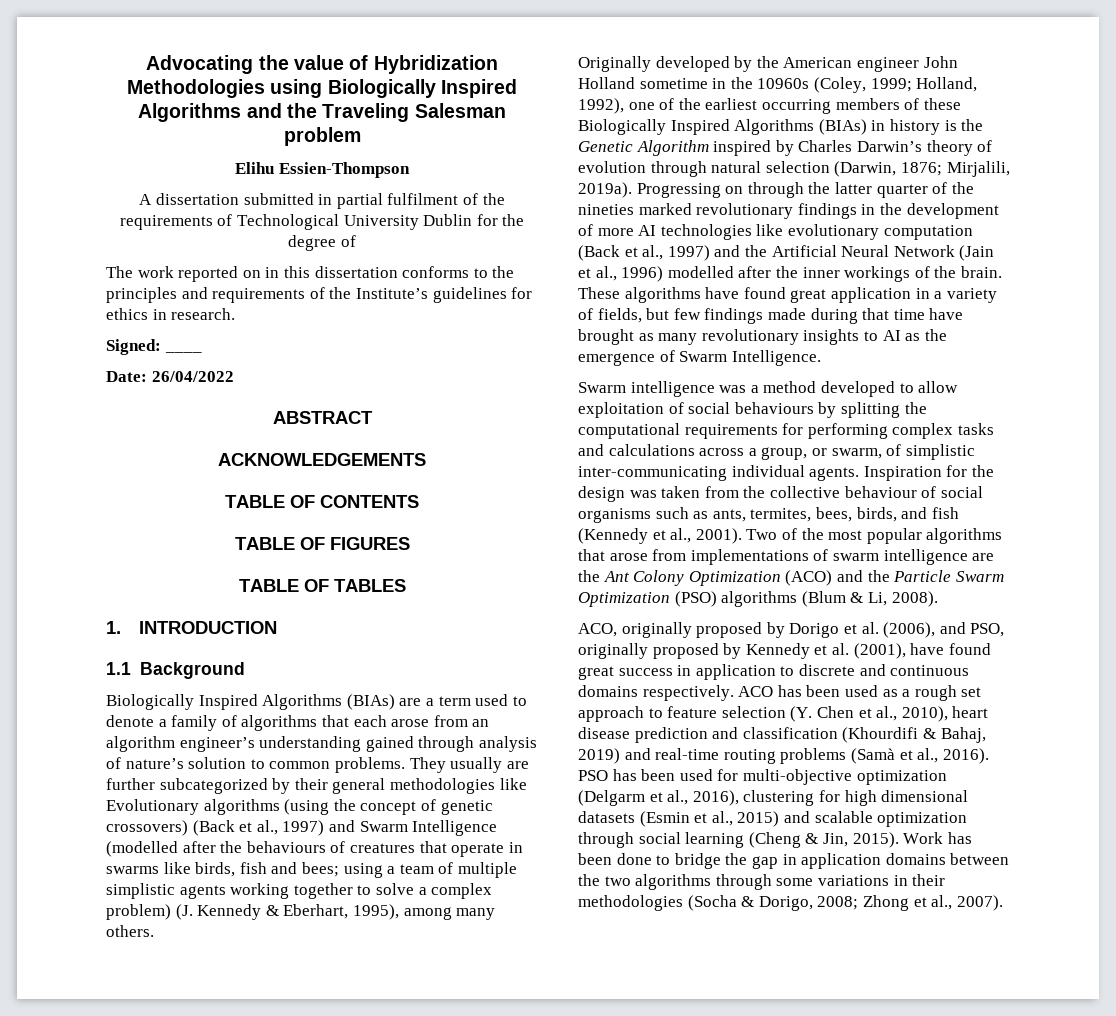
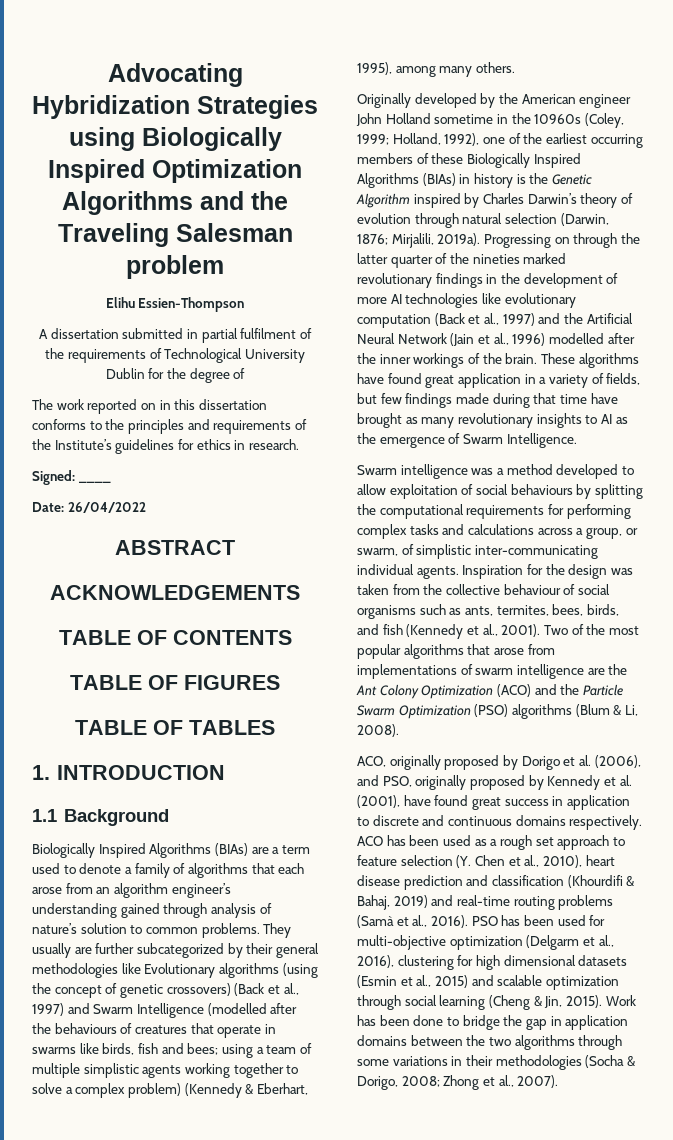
- Advocating the value of Hybridization Methodologies using Biologically Inspired Algorithms and the Traveling Salesman problem
+ Advocating Hybridization Strategies using Biologically Inspired Optimization Algorithms and the Traveling Salesman problem
- They usually are further subcategorized by their general methodologies like Evolutionary algorithms (using the concept of genetic crossovers) (Back et al., 1997) and Swarm Intelligence (modelled after the behaviours of creatures that operate in swarms like birds, fish and bees; using a team of multiple simplistic agents working together to solve a complex problem) (J. Kennedy & Eberhart, 1995), among many others.
+ They usually are further subcategorized by their general methodologies like Evolutionary algorithms (using the concept of genetic crossovers) (Back et al., 1997) and Swarm Intelligence (modelled after the behaviours of creatures that operate in swarms like birds, fish and bees; using a team of multiple simplistic agents working together to solve a complex problem) (Kennedy & Eberhart, 1995), among many others.

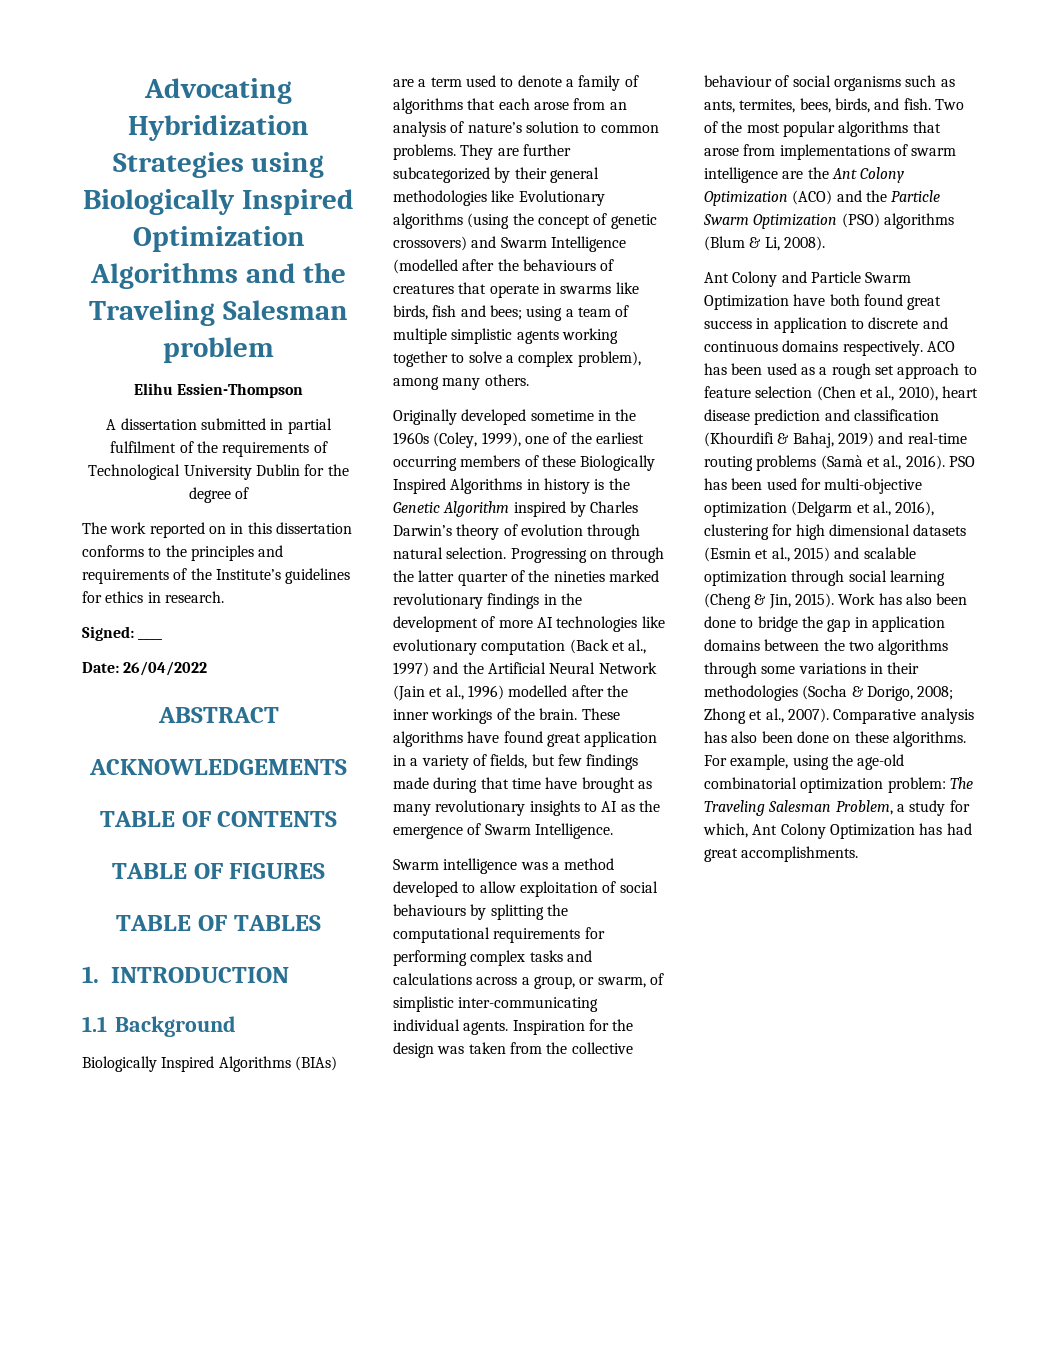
- Biologically Inspired Algorithms (BIAs) are a term used to denote a family of algorithms that each arose from an algorithm engineer’s understanding gained through analysis of nature’s solution to common problems.
+ Biologically Inspired Algorithms (BIAs) are a term used to denote a family of algorithms that each arose from an analysis of nature’s solution to common problems.
- They usually are further subcategorized by their general methodologies like Evolutionary algorithms (using the concept of genetic crossovers) (Back et al., 1997) and Swarm Intelligence (modelled after the behaviours of creatures that operate in swarms like birds, fish and bees; using a team of multiple simplistic agents working together to solve a complex problem) (Kennedy & Eberhart, 1995), among many others.
+ They are further subcategorized by their general methodologies like Evolutionary algorithms (using the concept of genetic crossovers) and Swarm Intelligence (modelled after the behaviours of creatures that operate in swarms like birds, fish and bees; using a team of multiple simplistic agents working together to solve a complex problem), among many others.
- Originally developed by the American engineer John Holland sometime in the 10960s (Coley, 1999; Holland, 1992), one of the earliest occurring members of these Biologically Inspired Algorithms (BIAs) in history is the Genetic Algorithm inspired by Charles Darwin’s theory of evolution through natural selection (Darwin, 1876; Mirjalili, 2019a).
+ Originally developed sometime in the 1960s (Coley, 1999), one of the earliest occurring members of these Biologically Inspired Algorithms in history is the Genetic Algorithm inspired by Charles Darwin’s theory of evolution through natural selection.
- Inspiration for the design was taken from the collective behaviour of social organisms such as ants, termites, bees, birds, and fish (Kennedy et al., 2001).
+ Inspiration for the design was taken from the collective behaviour of social organisms such as ants, termites, bees, birds, and fish.
- ACO, originally proposed by Dorigo et al. (2006), and PSO, originally proposed by Kennedy et al. (2001), have found great success in application to discrete and continuous domains respectively.
+ Ant Colony and Particle Swarm Optimization have both found great success in application to discrete and continuous domains respectively.
- ACO has been used as a rough set approach to feature selection (Y. Chen et al., 2010), heart disease prediction and classification (Khourdifi & Bahaj, 2019) and real-time routing problems (Samà et al., 2016).
+ ACO has been used as a rough set approach to feature selection (Chen et al., 2010), heart disease prediction and classification (Khourdifi & Bahaj, 2019) and real-time routing problems (Samà et al., 2016).
- Work has been done to bridge the gap in application domains between the two algorithms through some variations in their methodologies (Socha & Dorigo, 2008; Zhong et al., 2007).
+ Work has also been done to bridge the gap in application domains between the two algorithms through some variations in their methodologies (Socha & Dorigo, 2008; Zhong et al., 2007).
+ Comparative analysis has also been done on these algorithms. For example, using the age-old combinatorial optimization problem: The Traveling Salesman Problem, a study for which, Ant Colony Optimization has had great accomplishments.

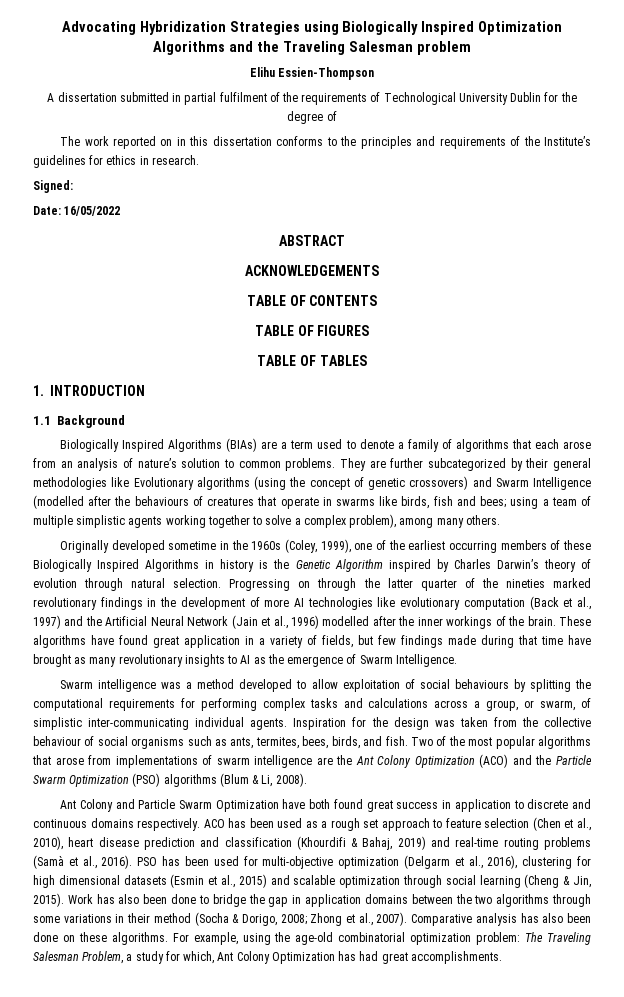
- Signed: ____
+ Signed:
- Date: 26/04/2022
+ Date: 16/05/2022
- Work has also been done to bridge the gap in application domains between the two algorithms through some variations in their methodologies (Socha & Dorigo, 2008; Zhong et al., 2007).
+ Work has also been done to bridge the gap in application domains between the two algorithms through some variations in their method (Socha & Dorigo, 2008; Zhong et al., 2007).

